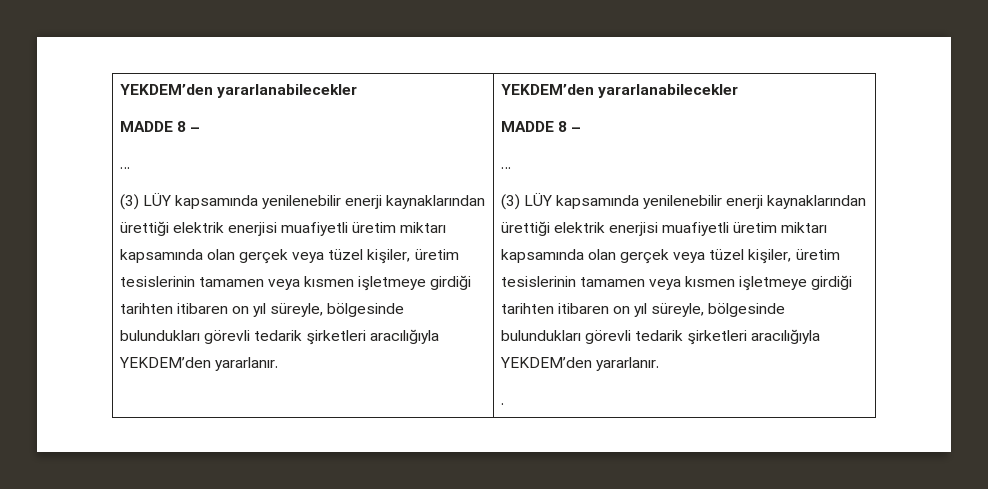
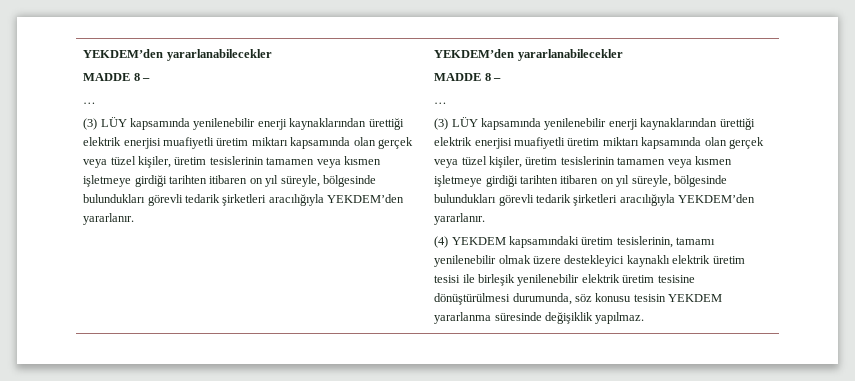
- .
+ (4) YEKDEM kapsamındaki üretim tesislerinin, tamamı yenilenebilir olmak üzere destekleyici kaynaklı elektrik üretim tesisi ile birleşik yenilenebilir elektrik üretim tesisine dönüştürülmesi durumunda, söz konusu tesisin YEKDEM yararlanma süresinde değişiklik yapılmaz.

